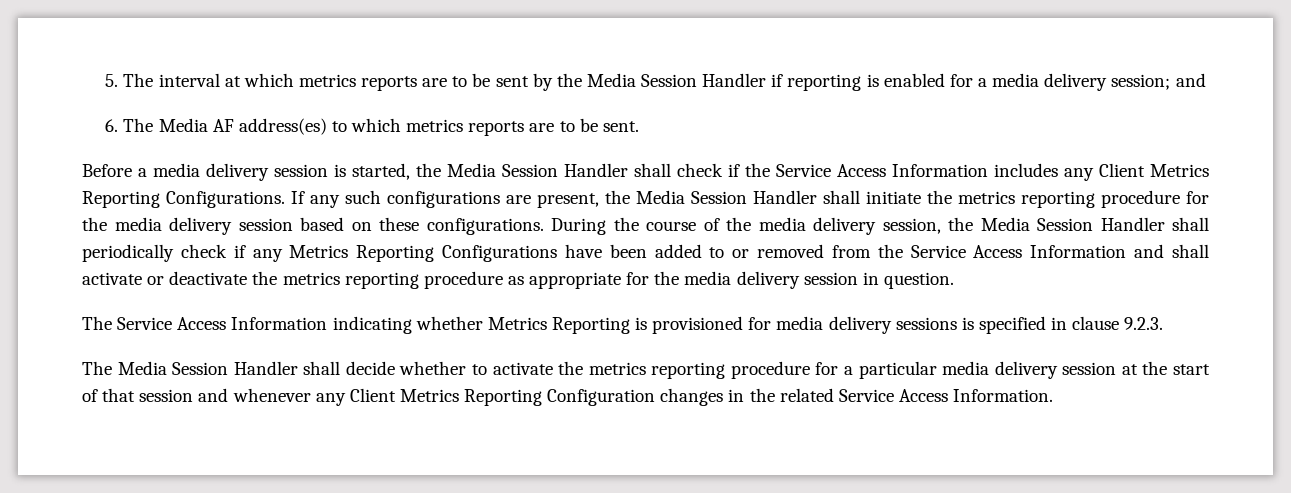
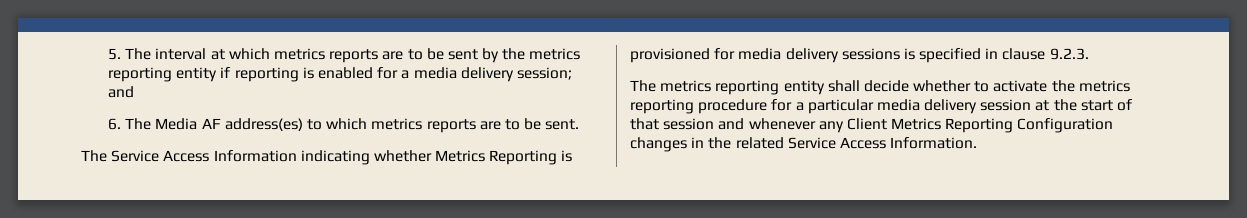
- 5. The interval at which metrics reports are to be sent by the Media Session Handler if reporting is enabled for a media delivery session; and
+ 5. The interval at which metrics reports are to be sent by the metrics reporting entity if reporting is enabled for a media delivery session; and
- Before a media delivery session is started, the Media Session Handler shall check if the Service Access Information includes any Client Metrics Reporting Configurations. If any such configurations are present, the Media Session Handler shall initiate the metrics reporting procedure for the media delivery session based on these configurations. During the course of the media delivery session, the Media Session Handler shall periodically check if any Metrics Reporting Configurations have been added to or removed from the Service Access Information and shall activate or deactivate the metrics reporting procedure as appropriate for the media delivery session in question.
- The Media Session Handler shall decide whether to activate the metrics reporting procedure for a particular media delivery session at the start of that session and whenever any Client Metrics Reporting Configuration changes in the related Service Access Information.
+ The metrics reporting entity shall decide whether to activate the metrics reporting procedure for a particular media delivery session at the start of that session and whenever any Client Metrics Reporting Configuration changes in the related Service Access Information.

